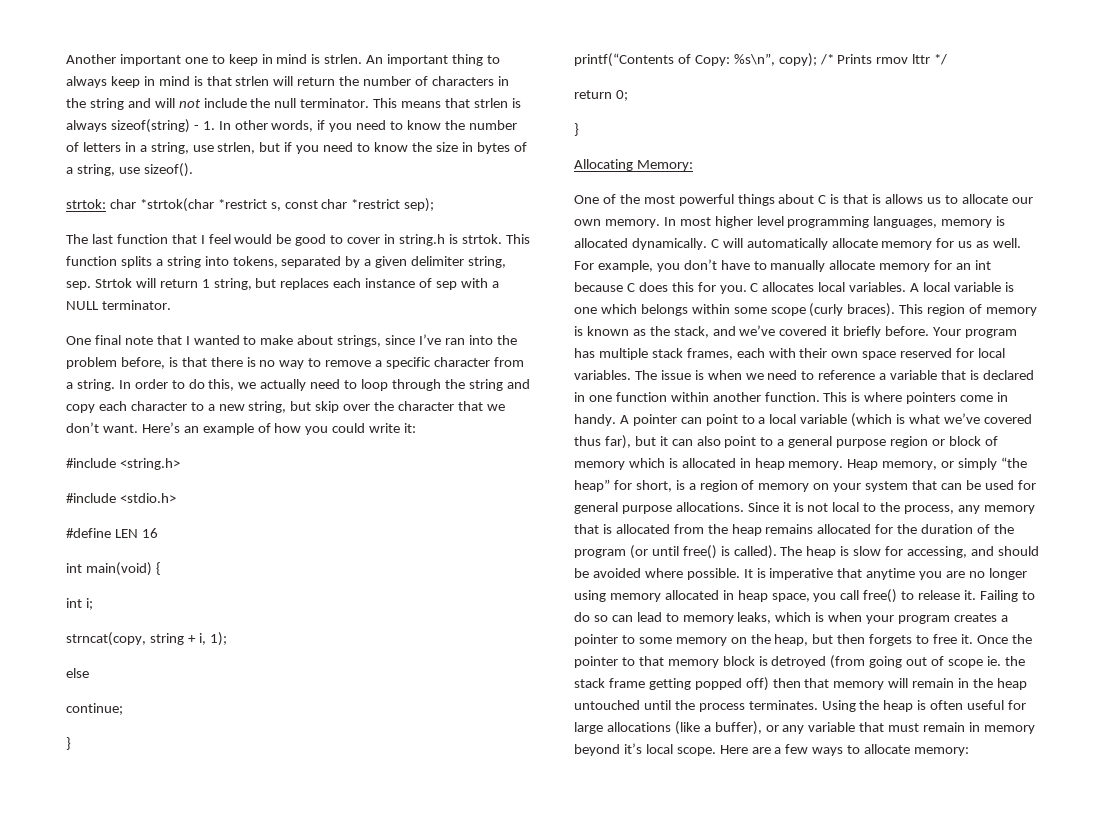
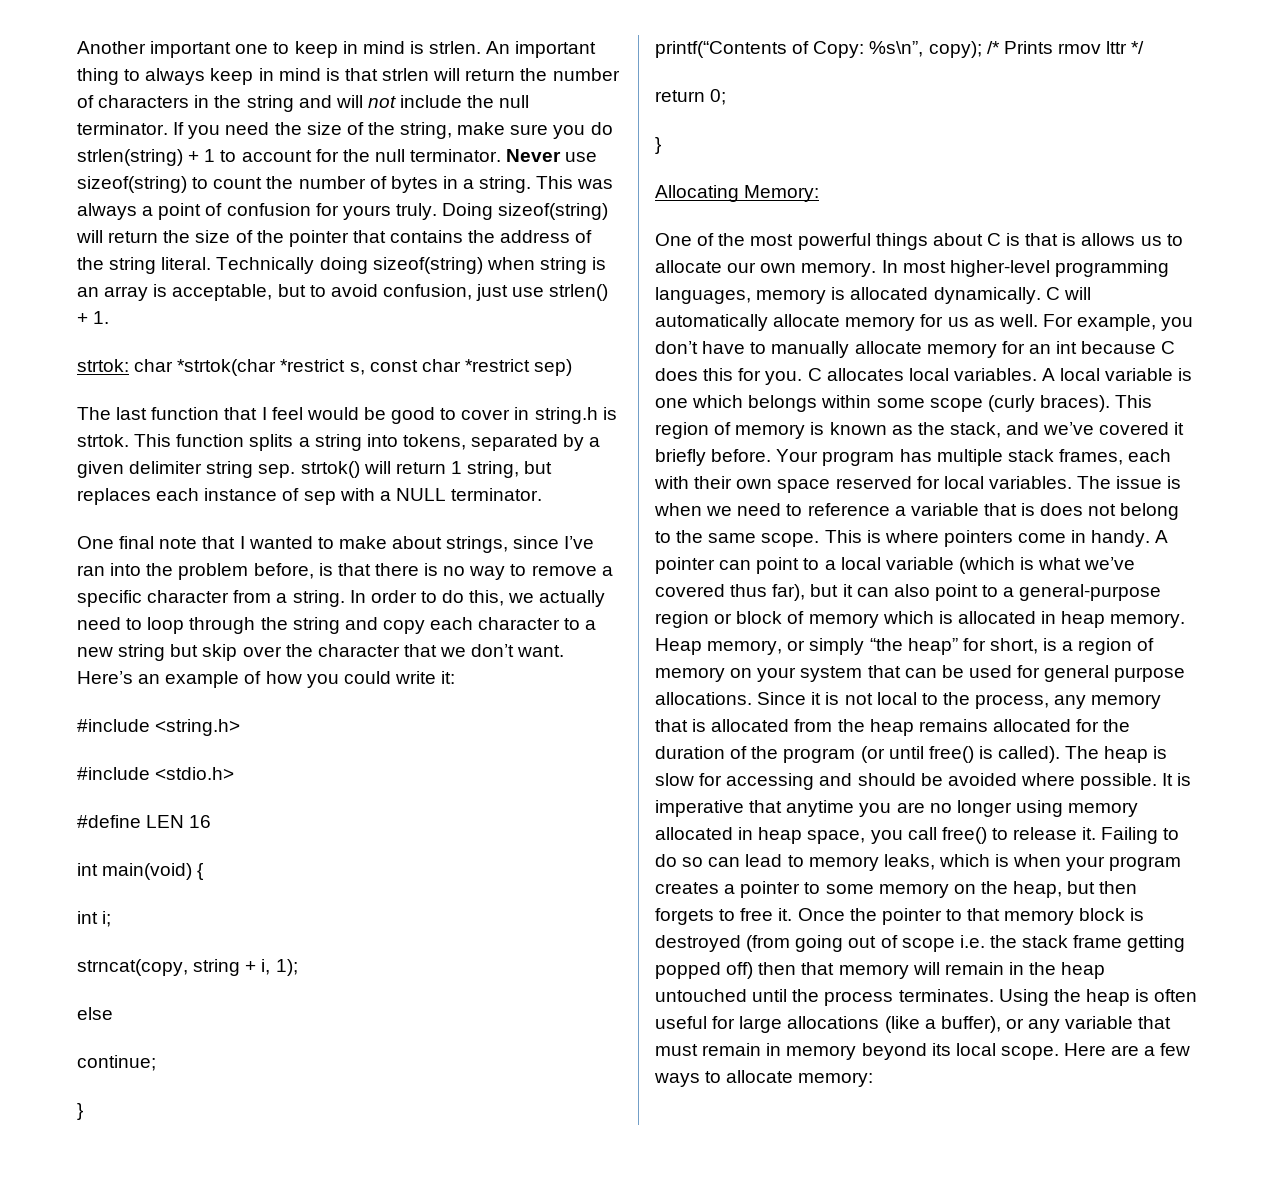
- This means that strlen is always sizeof(string) - 1. In other words, if you need to know the number of letters in a string, use strlen, but if you need to know the size in bytes of a string, use sizeof().
+ If you need the size of the string, make sure you do strlen(string) + 1 to account for the null terminator. Never use sizeof(string) to count the number of bytes in a string. This was always a point of confusion for yours truly. Doing sizeof(string) will return the size of the pointer that contains the address of the string literal. Technically doing sizeof(string) when string is an array is acceptable, but to avoid confusion, just use strlen() + 1.
- strtok: char *strtok(char *restrict s, const char *restrict sep);
+ strtok: char *strtok(char *restrict s, const char *restrict sep)
- This function splits a string into tokens, separated by a given delimiter string, sep. Strtok will return 1 string, but replaces each instance of sep with a NULL terminator.
+ This function splits a string into tokens, separated by a given delimiter string sep. strtok() will return 1 string, but replaces each instance of sep with a NULL terminator.
- In order to do this, we actually need to loop through the string and copy each character to a new string, but skip over the character that we don’t want.
+ In order to do this, we actually need to loop through the string and copy each character to a new string but skip over the character that we don’t want.
- In most higher level programming languages, memory is allocated dynamically.
+ In most higher-level programming languages, memory is allocated dynamically.
- The issue is when we need to reference a variable that is declared in one function within another function.
+ The issue is when we need to reference a variable that is does not belong to the same scope.
- A pointer can point to a local variable (which is what we’ve covered thus far), but it can also point to a general purpose region or block of memory which is allocated in heap memory.
+ A pointer can point to a local variable (which is what we’ve covered thus far), but it can also point to a general-purpose region or block of memory which is allocated in heap memory.
- The heap is slow for accessing, and should be avoided where possible.
+ The heap is slow for accessing and should be avoided where possible.
- Once the pointer to that memory block is detroyed (from going out of scope ie. the stack frame getting popped off) then that memory will remain in the heap untouched until the process terminates.
+ Once the pointer to that memory block is destroyed (from going out of scope i.e. the stack frame getting popped off) then that memory will remain in the heap untouched until the process terminates.
- Using the heap is often useful for large allocations (like a buffer), or any variable that must remain in memory beyond it’s local scope.
+ Using the heap is often useful for large allocations (like a buffer), or any variable that must remain in memory beyond its local scope.

